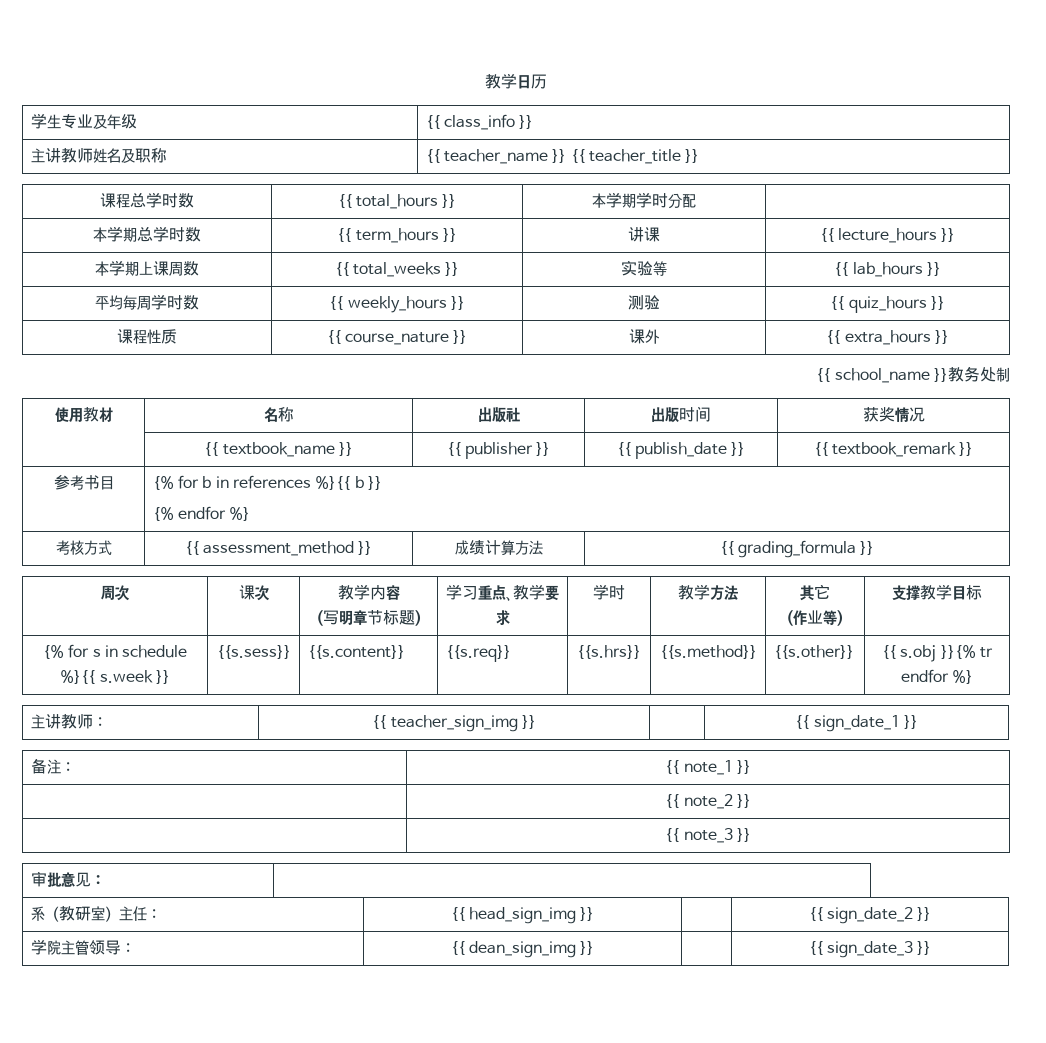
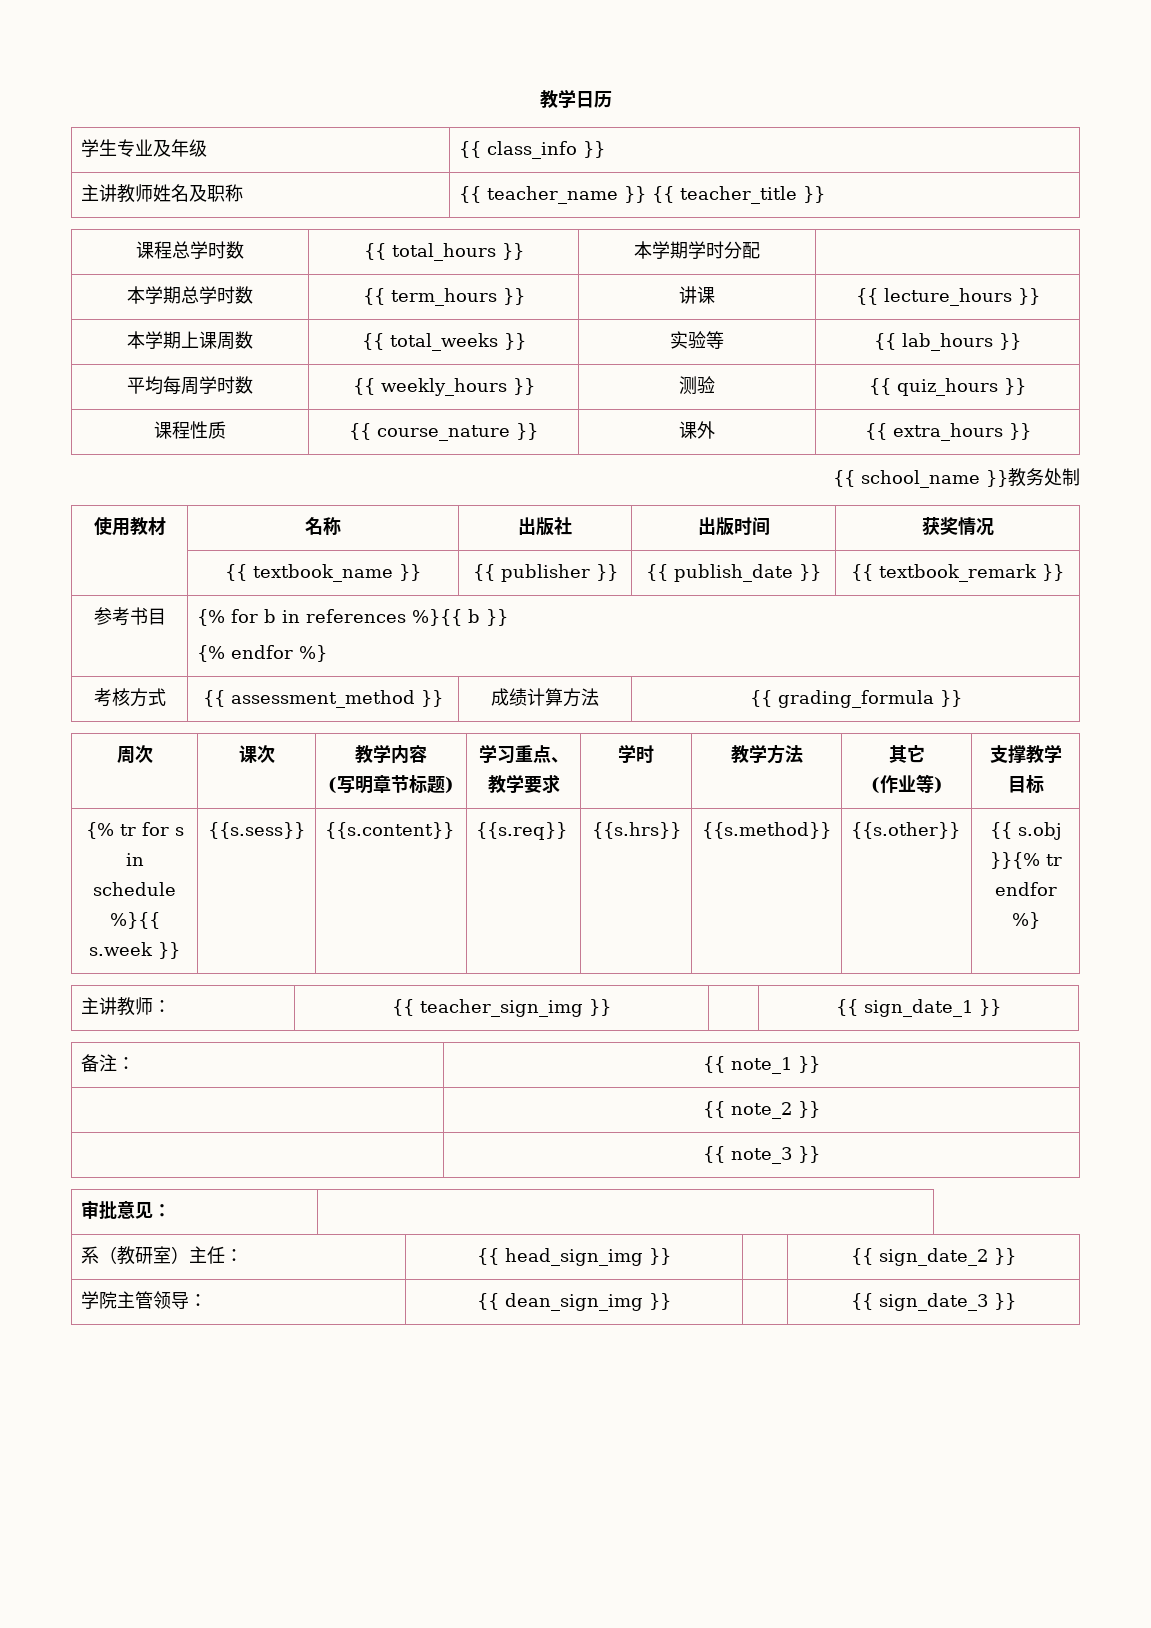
- {% for s in schedule %}{{ s.week }} | {{s.sess}} | {{s.content}} | {{s.req}} | {{s.hrs}} | {{s.method}} | {{s.other}} | {{ s.obj }}{% tr endfor %}
+ {% tr for s in schedule %}{{ s.week }} | {{s.sess}} | {{s.content}} | {{s.req}} | {{s.hrs}} | {{s.method}} | {{s.other}} | {{ s.obj }}{% tr endfor %}

